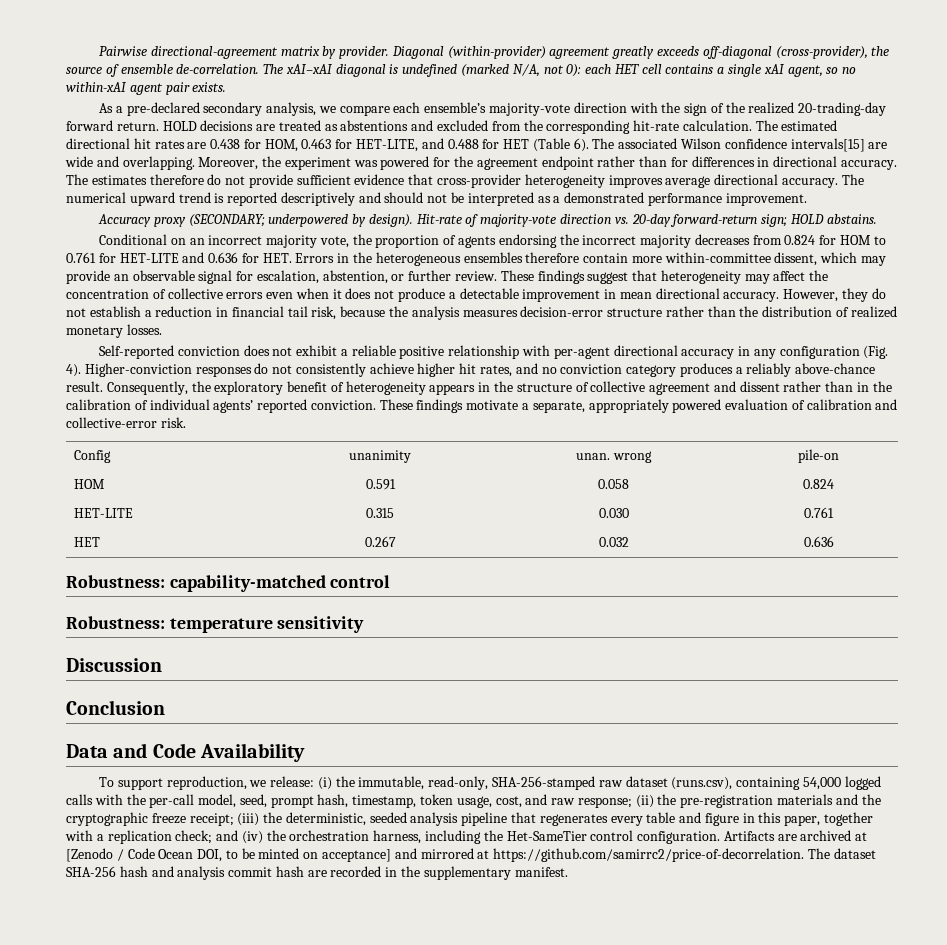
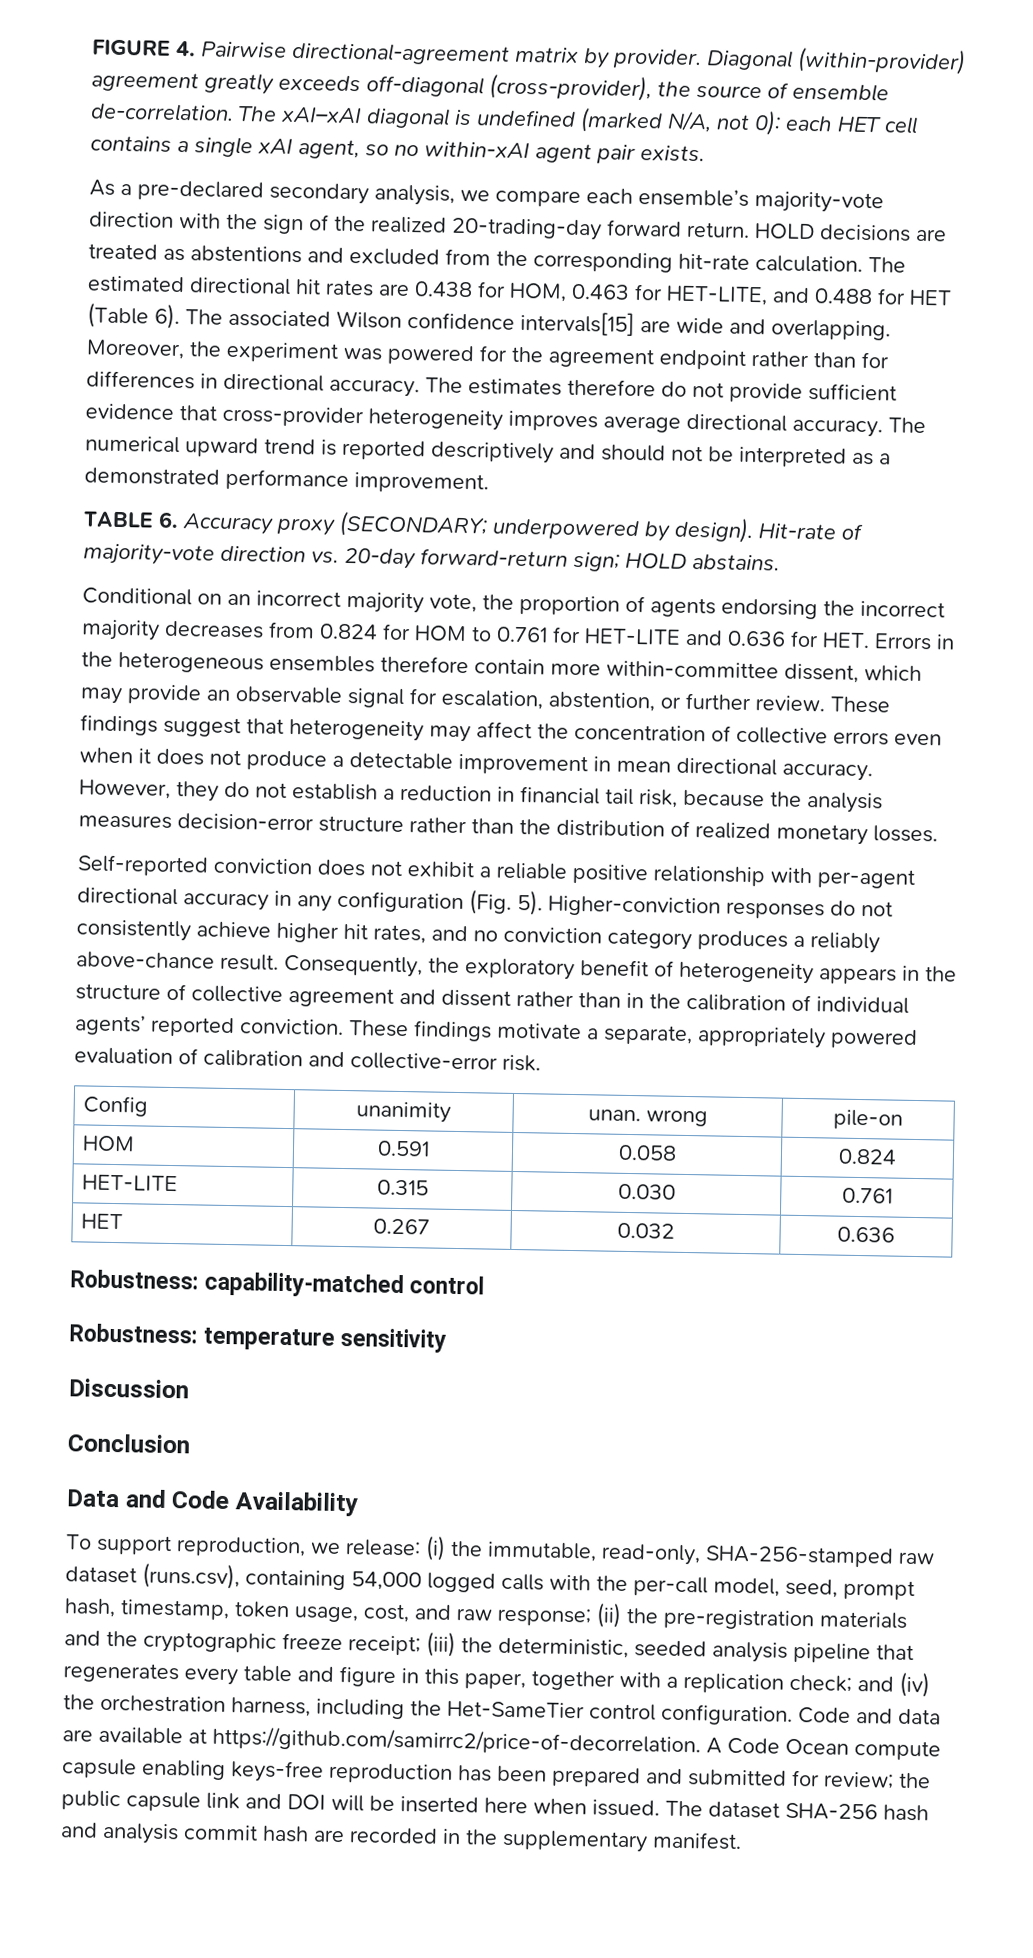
- Pairwise directional-agreement matrix by provider.
+ FIGURE 4. Pairwise directional-agreement matrix by provider.
- Accuracy proxy (SECONDARY; underpowered by design).
+ TABLE 6. Accuracy proxy (SECONDARY; underpowered by design).
- Self-reported conviction does not exhibit a reliable positive relationship with per-agent directional accuracy in any configuration (Fig. 4).
+ Self-reported conviction does not exhibit a reliable positive relationship with per-agent directional accuracy in any configuration (Fig. 5).
- Artifacts are archived at [Zenodo / Code Ocean DOI, to be minted on acceptance] and mirrored at https://github.com/samirrc2/price-of-decorrelation. The dataset SHA-256 hash and analysis commit hash are recorded in the supplementary manifest.
+ Code and data are available at https://github.com/samirrc2/price-of-decorrelation. A Code Ocean compute capsule enabling keys-free reproduction has been prepared and submitted for review; the public capsule link and DOI will be inserted here when issued. The dataset SHA-256 hash and analysis commit hash are recorded in the supplementary manifest.

